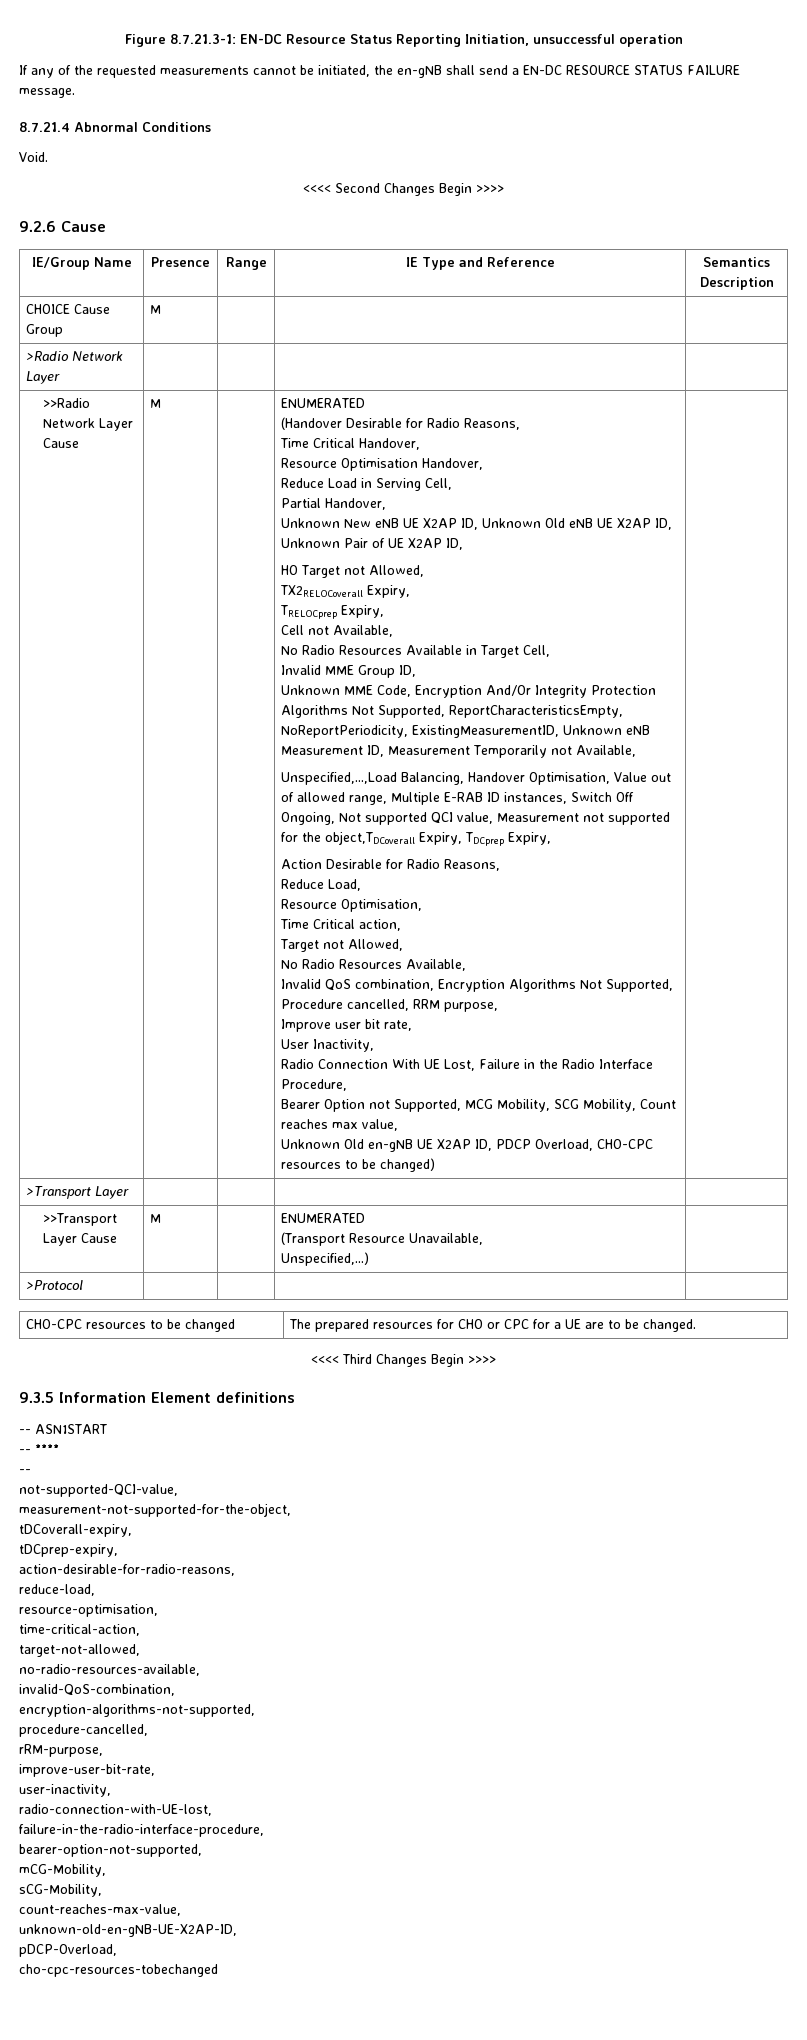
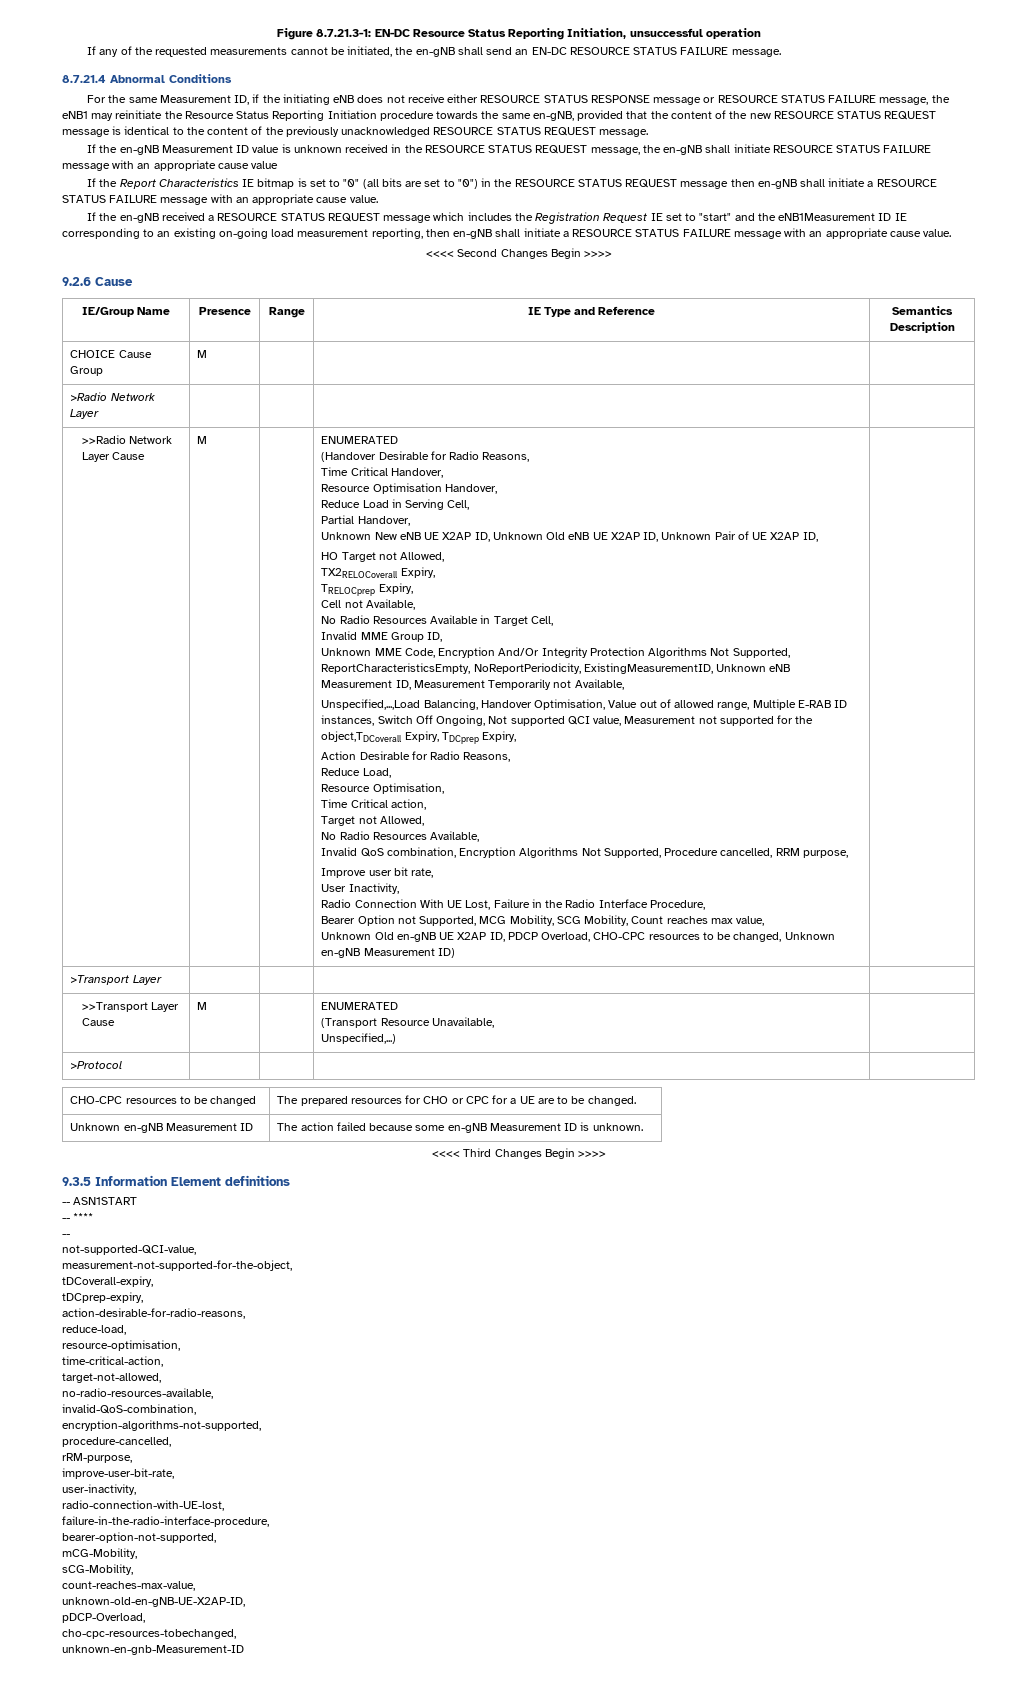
- If any of the requested measurements cannot be initiated, the en-gNB shall send a EN-DC RESOURCE STATUS FAILURE message.
+ If any of the requested measurements cannot be initiated, the en-gNB shall send an EN-DC RESOURCE STATUS FAILURE message.
- Void.
+ For the same Measurement ID, if the initiating eNB does not receive either RESOURCE STATUS RESPONSE message or RESOURCE STATUS FAILURE message, the eNB1 may reinitiate the Resource Status Reporting Initiation procedure towards the same en-gNB, provided that the content of the new RESOURCE STATUS REQUEST message is identical to the content of the previously unacknowledged RESOURCE STATUS REQUEST message.
+ If the en-gNB Measurement ID value is unknown received in the RESOURCE STATUS REQUEST message, the en-gNB shall initiate RESOURCE STATUS FAILURE message with an appropriate cause value
+ If the Report Characteristics IE bitmap is set to "0" (all bits are set to "0") in the RESOURCE STATUS REQUEST message then en-gNB shall initiate a RESOURCE STATUS FAILURE message with an appropriate cause value.
+ If the en-gNB received a RESOURCE STATUS REQUEST message which includes the Registration Request IE set to "start" and the eNB1Measurement ID IE corresponding to an existing on-going load measurement reporting, then en-gNB shall initiate a RESOURCE STATUS FAILURE message with an appropriate cause value.
- Unknown Old en-gNB UE X2AP ID, PDCP Overload, CHO-CPC resources to be changed)
+ Unknown Old en-gNB UE X2AP ID, PDCP Overload, CHO-CPC resources to be changed, Unknown en-gNB Measurement ID)
+ Unknown en-gNB Measurement ID | The action failed because some en-gNB Measurement ID is unknown.
- cho-cpc-resources-tobechanged
+ cho-cpc-resources-tobechanged,
+ unknown-en-gnb-Measurement-ID

